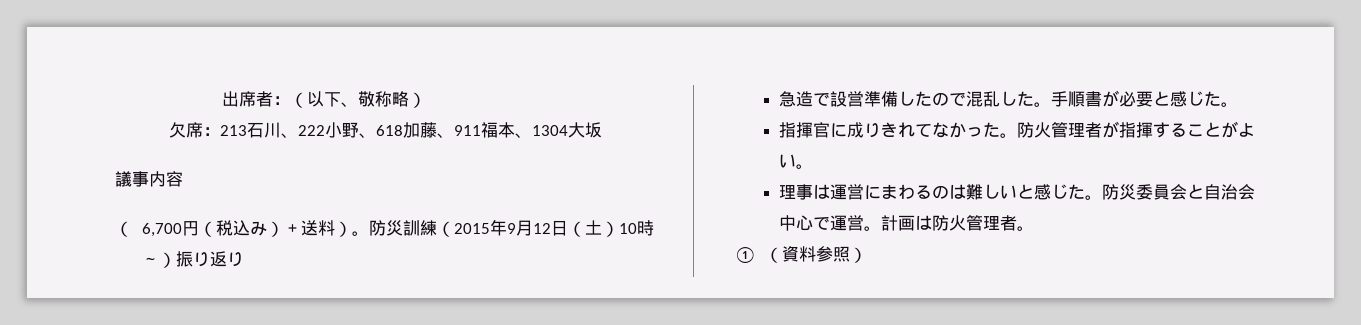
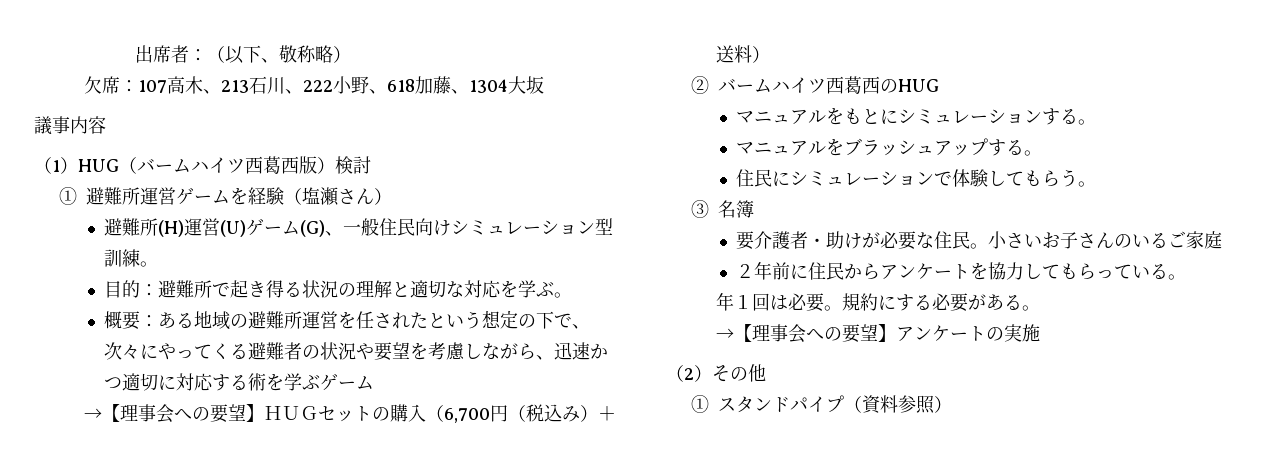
- 欠席：213石川、222小野、618加藤、911福本、1304大坂
+ 欠席：107高木、213石川、222小野、618加藤、1304大坂
- （6,700円（税込み）＋送料）。防災訓練（2015年9月12日（土）10時～）振り返り
- 急造で設営準備したので混乱した。手順書が必要と感じた。
- 指揮官に成りきれてなかった。防火管理者が指揮することがよい。
- 理事は運営にまわるのは難しいと感じた。防災委員会と自治会中心で運営。計画は防火管理者。
- ①（資料参照）
+ （1）HUG（バームハイツ西葛西版）検討
+ ①避難所運営ゲームを経験（塩瀬さん）
+ 避難所(H)運営(U)ゲーム(G)、一般住民向けシミュレーション型訓練。
+ 目的：避難所で起き得る状況の理解と適切な対応を学ぶ。
+ 概要：ある地域の避難所運営を任されたという想定の下で、次々にやってくる避難者の状況や要望を考慮しながら、迅速かつ適切に対応する術を学ぶゲーム
+ →【理事会への要望】ＨＵＧセットの購入（6,700円（税込み）＋送料）
+ ②バームハイツ西葛西のHUG
+ マニュアルをもとにシミュレーションする。
+ マニュアルをブラッシュアップする。
+ 住民にシミュレーションで体験してもらう。
+ ③名簿
+ 要介護者・助けが必要な住民。小さいお子さんのいるご家庭
+ ２年前に住民からアンケートを協力してもらっている。
+ 年１回は必要。規約にする必要がある。
+ →【理事会への要望】アンケートの実施
+ （2）その他
+ ①スタンドパイプ（資料参照）

